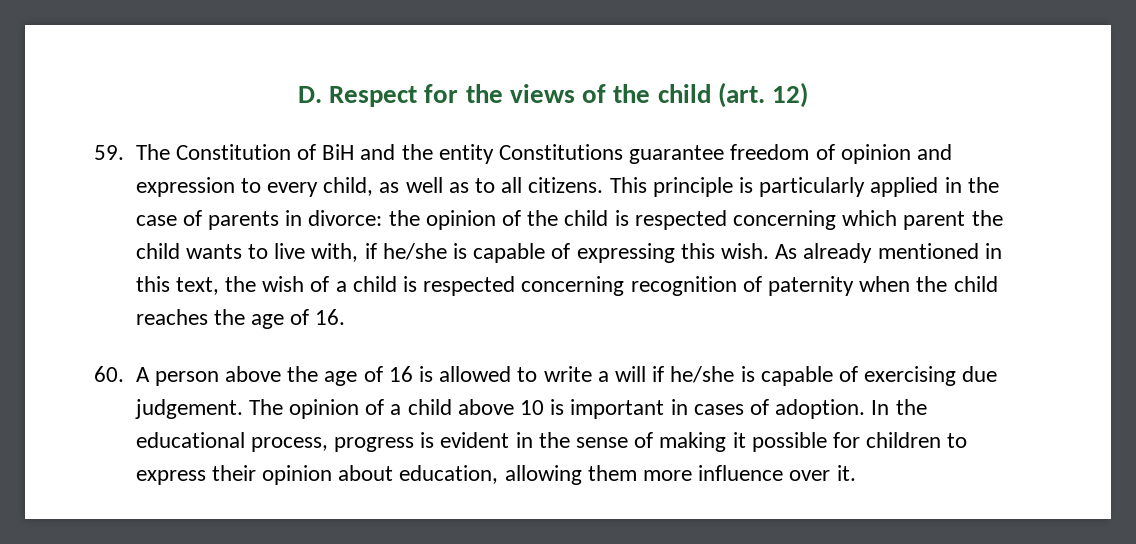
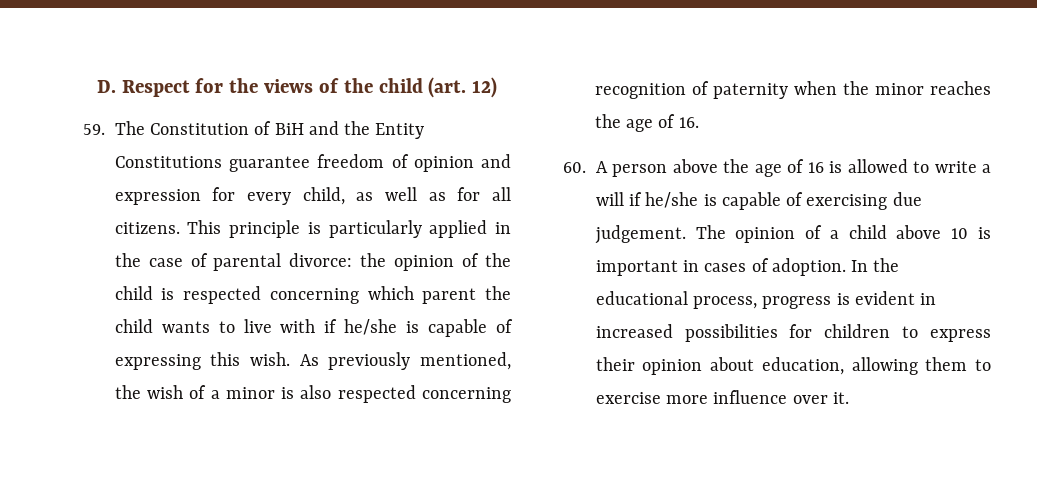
- 59. The Constitution of BiH and the entity Constitutions guarantee freedom of opinion and expression to every child, as well as to all citizens.
+ 59. The Constitution of BiH and the Entity Constitutions guarantee freedom of opinion and expression for every child, as well as for all citizens.
- This principle is particularly applied in the case of parents in divorce: the opinion of the child is respected concerning which parent the child wants to live with, if he/she is capable of expressing this wish.
+ This principle is particularly applied in the case of parental divorce: the opinion of the child is respected concerning which parent the child wants to live with if he/she is capable of expressing this wish.
- As already mentioned in this text, the wish of a child is respected concerning recognition of paternity when the child reaches the age of 16.
+ As previously mentioned, the wish of a minor is also respected concerning recognition of paternity when the minor reaches the age of 16.
- In the educational process, progress is evident in the sense of making it possible for children to express their opinion about education, allowing them more influence over it.
+ In the educational process, progress is evident in increased possibilities for children to express their opinion about education, allowing them to exercise more influence over it.

